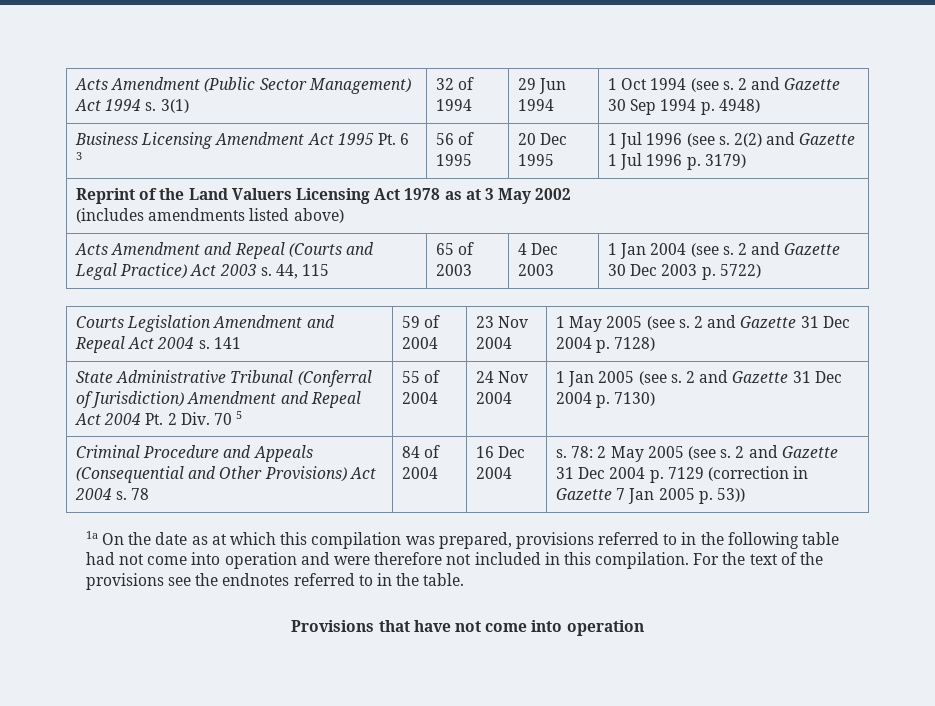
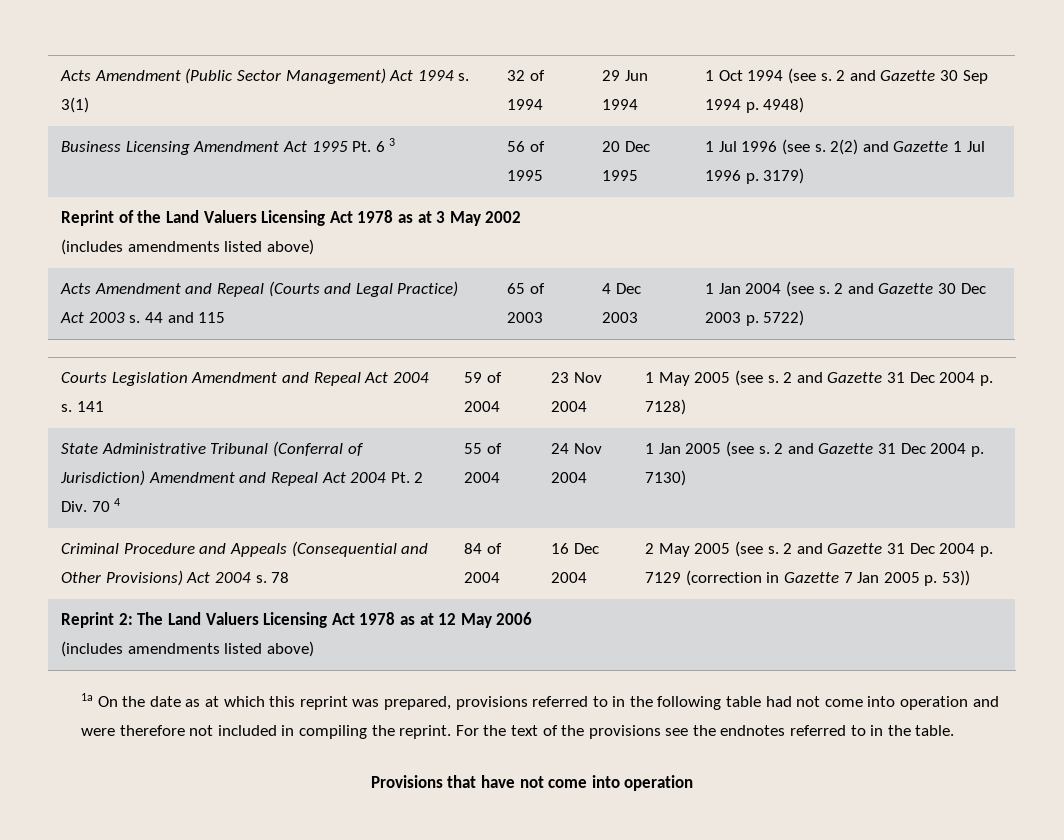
- Acts Amendment and Repeal (Courts and Legal Practice) Act 2003 s. 44, 115 | 65 of 2003 | 4 Dec 2003 | 1 Jan 2004 (see s. 2 and Gazette 30 Dec 2003 p. 5722)
+ Acts Amendment and Repeal (Courts and Legal Practice) Act 2003 s. 44 and 115 | 65 of 2003 | 4 Dec 2003 | 1 Jan 2004 (see s. 2 and Gazette 30 Dec 2003 p. 5722)
- State Administrative Tribunal (Conferral of Jurisdiction) Amendment and Repeal Act 2004 Pt. 2 Div. 70 5 | 55 of 2004 | 24 Nov 2004 | 1 Jan 2005 (see s. 2 and Gazette 31 Dec 2004 p. 7130)
+ State Administrative Tribunal (Conferral of Jurisdiction) Amendment and Repeal Act 2004 Pt. 2 Div. 70 4 | 55 of 2004 | 24 Nov 2004 | 1 Jan 2005 (see s. 2 and Gazette 31 Dec 2004 p. 7130)
- s. 78: 2 May 2005 (see s.
+ 2 May 2005 (see s.
+ Reprint 2: The Land Valuers Licensing Act 1978 as at 12 May 2006
+ (includes amendments listed above)
- 1a On the date as at which this compilation was prepared, provisions referred to in the following table had not come into operation and were therefore not included in this compilation.
+ 1a On the date as at which this reprint was prepared, provisions referred to in the following table had not come into operation and were therefore not included in compiling the reprint.

